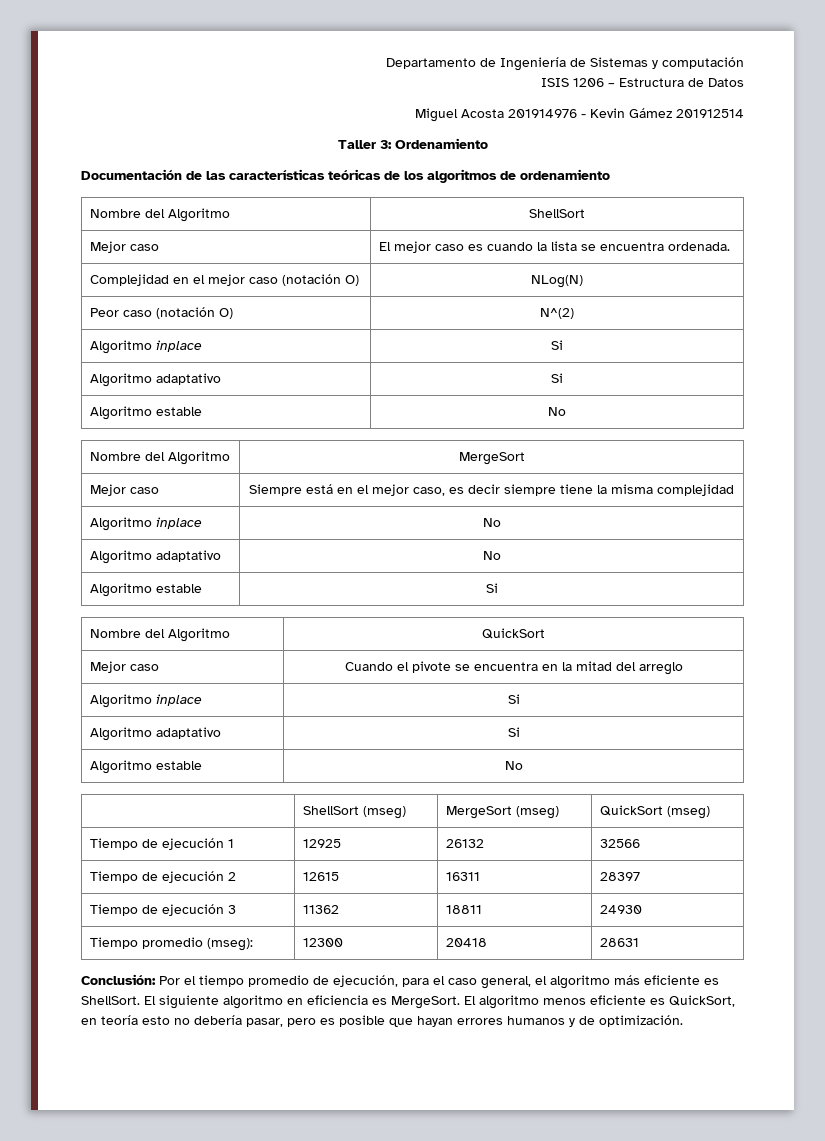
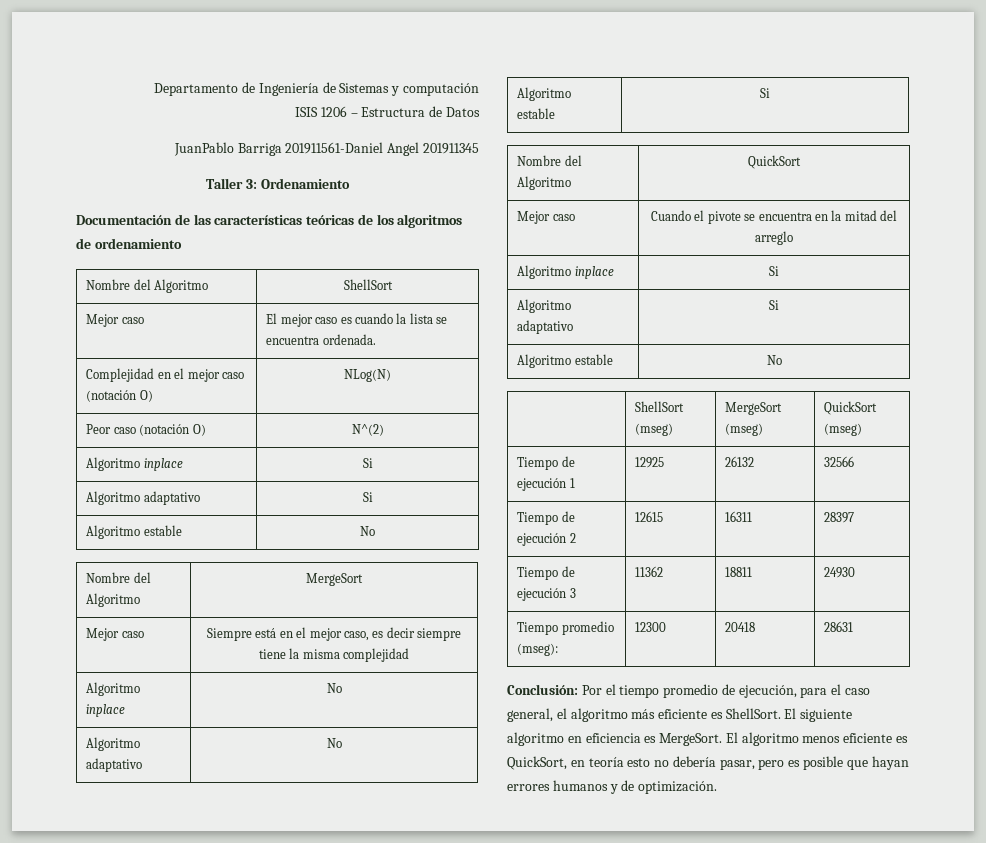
- Miguel Acosta 201914976 - Kevin Gámez 201912514
+ JuanPablo Barriga 201911561-Daniel Angel 201911345

